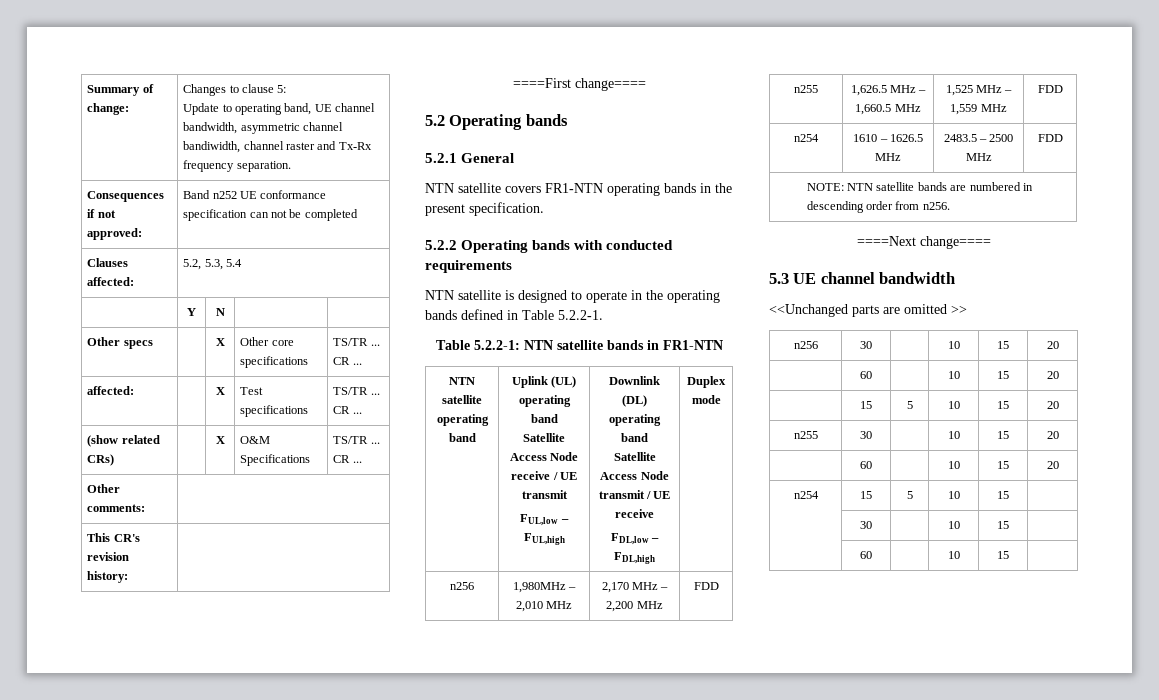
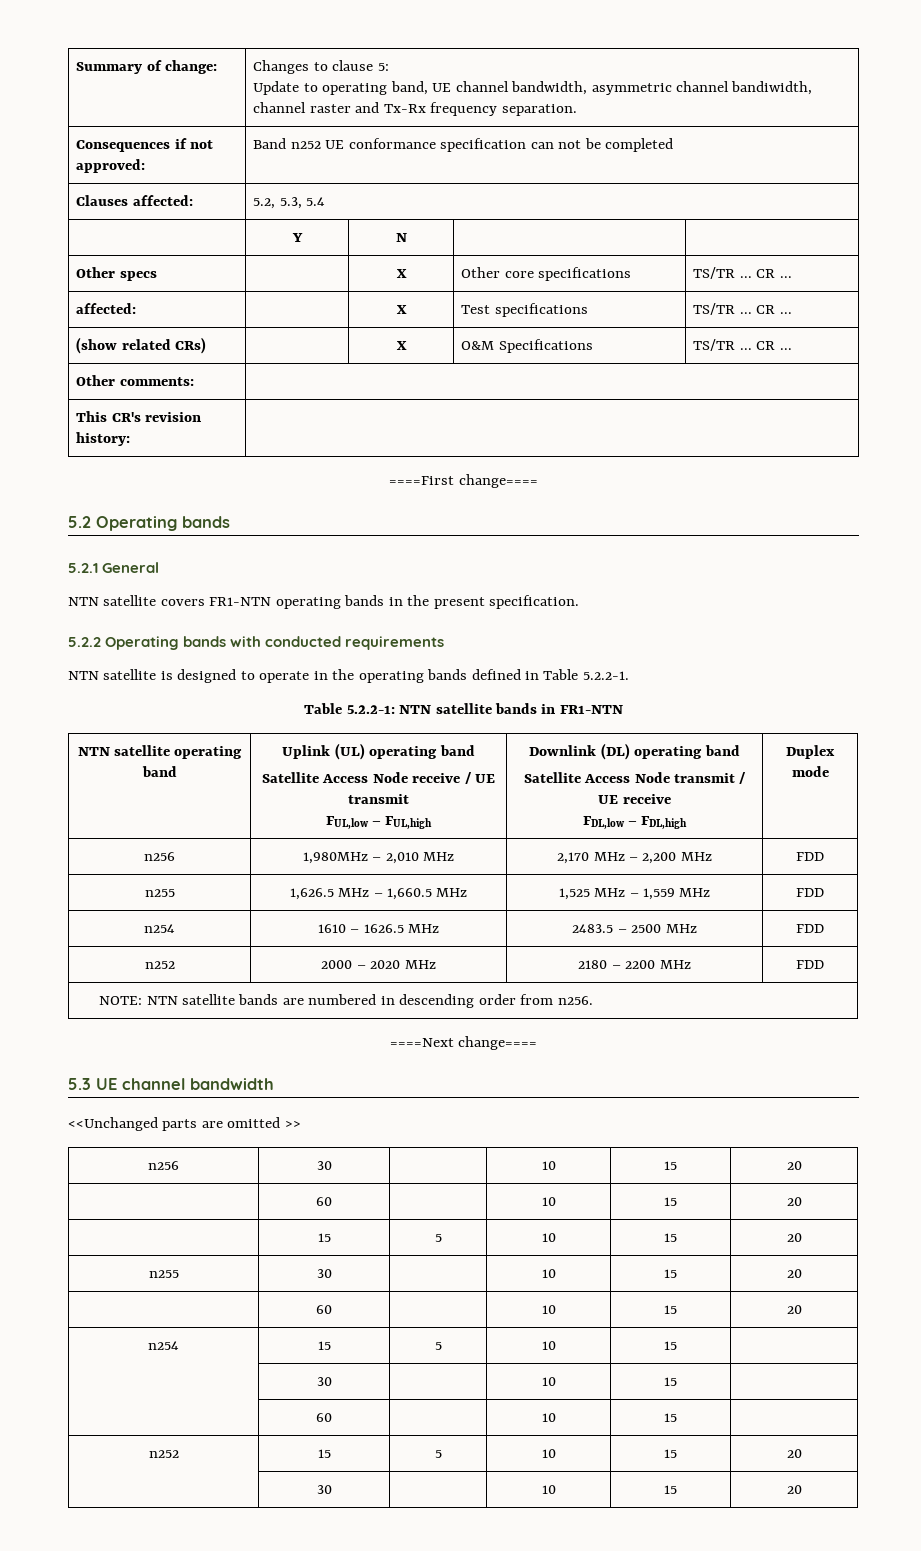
+ n252 | 2000 – 2020 MHz | 2180 – 2200 MHz | FDD
+ n252 | 15 | 5 | 10 | 15 | 20
+ | 30 | | 10 | 15 | 20

